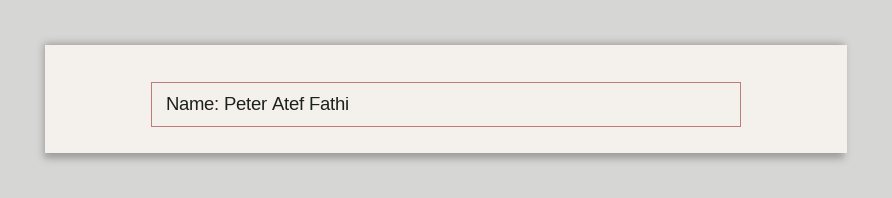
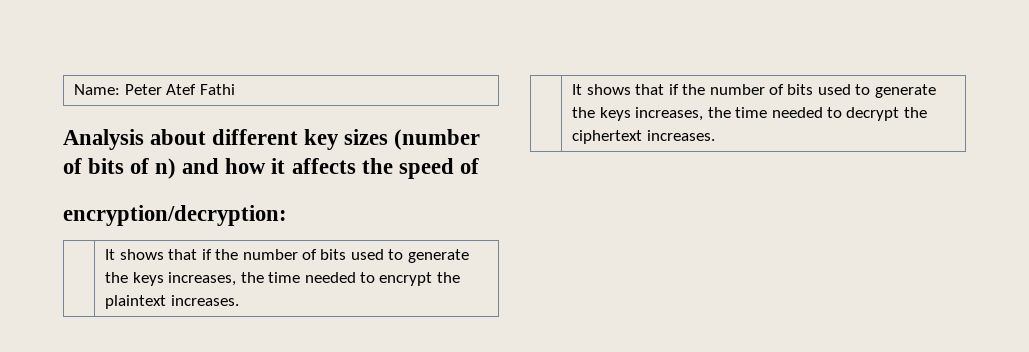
+ Analysis about different key sizes (number of bits of n) and how it affects the speed of
+ encryption/decryption:
+ | It shows that if the number of bits used to generate the keys increases, the time needed to encrypt the plaintext increases.
+ | It shows that if the number of bits used to generate the keys increases, the time needed to decrypt the ciphertext increases.

